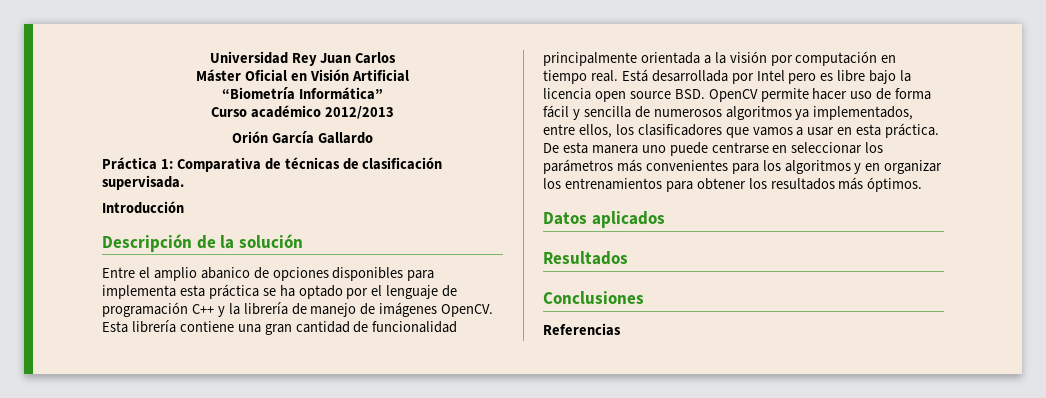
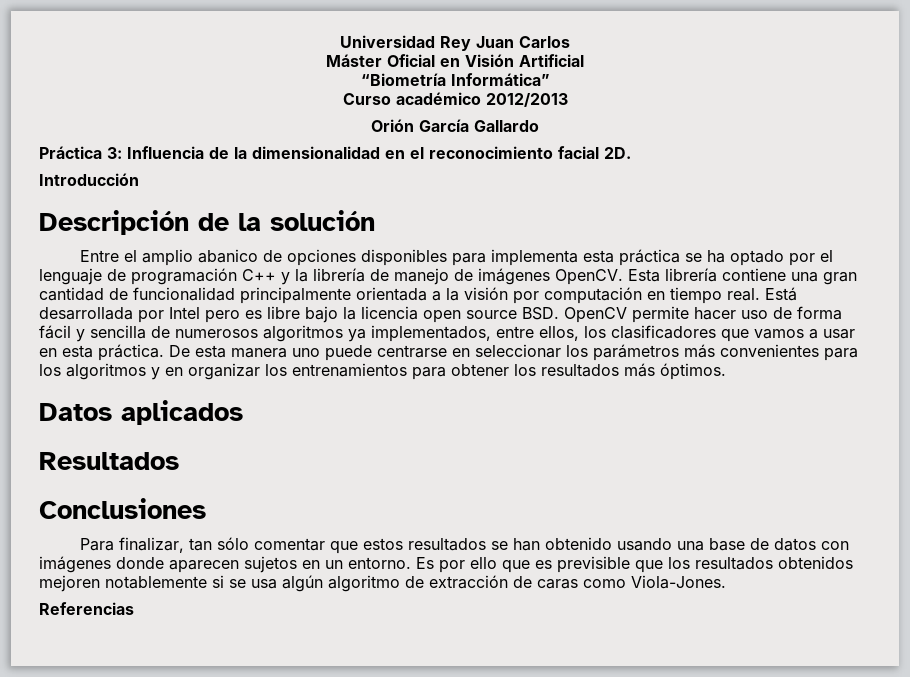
- Práctica 1: Comparativa de técnicas de clasificación supervisada.
+ Práctica 3: Influencia de la dimensionalidad en el reconocimiento facial 2D.
+ Para finalizar, tan sólo comentar que estos resultados se han obtenido usando una base de datos con imágenes donde aparecen sujetos en un entorno. Es por ello que es previsible que los resultados obtenidos mejoren notablemente si se usa algún algoritmo de extracción de caras como Viola-Jones.

